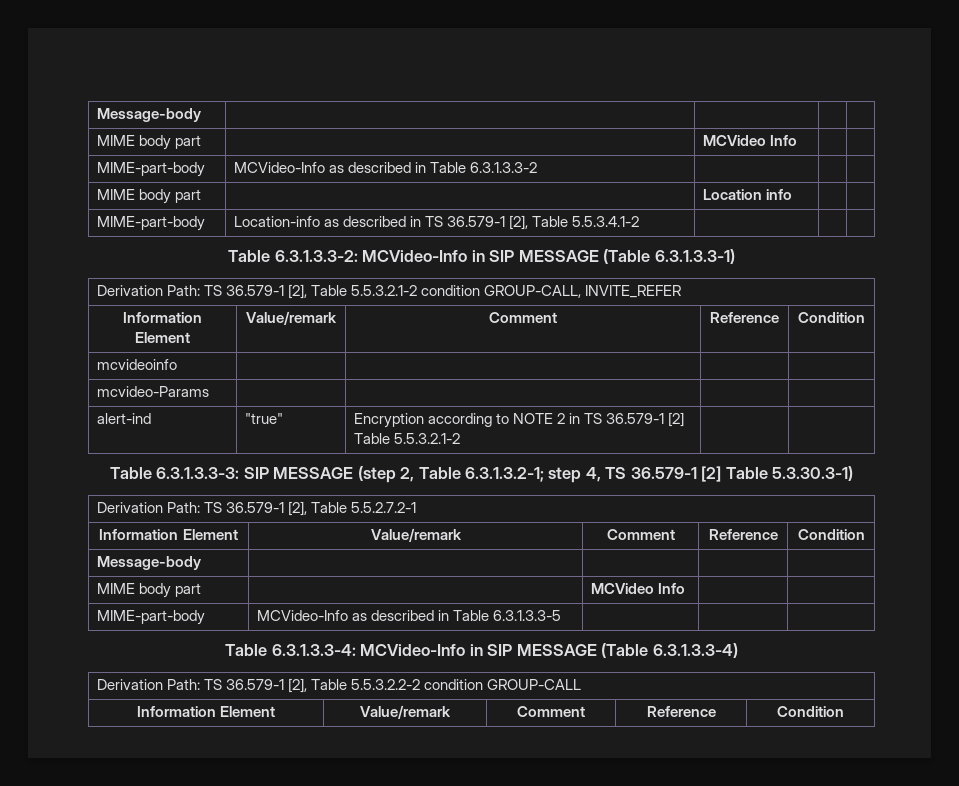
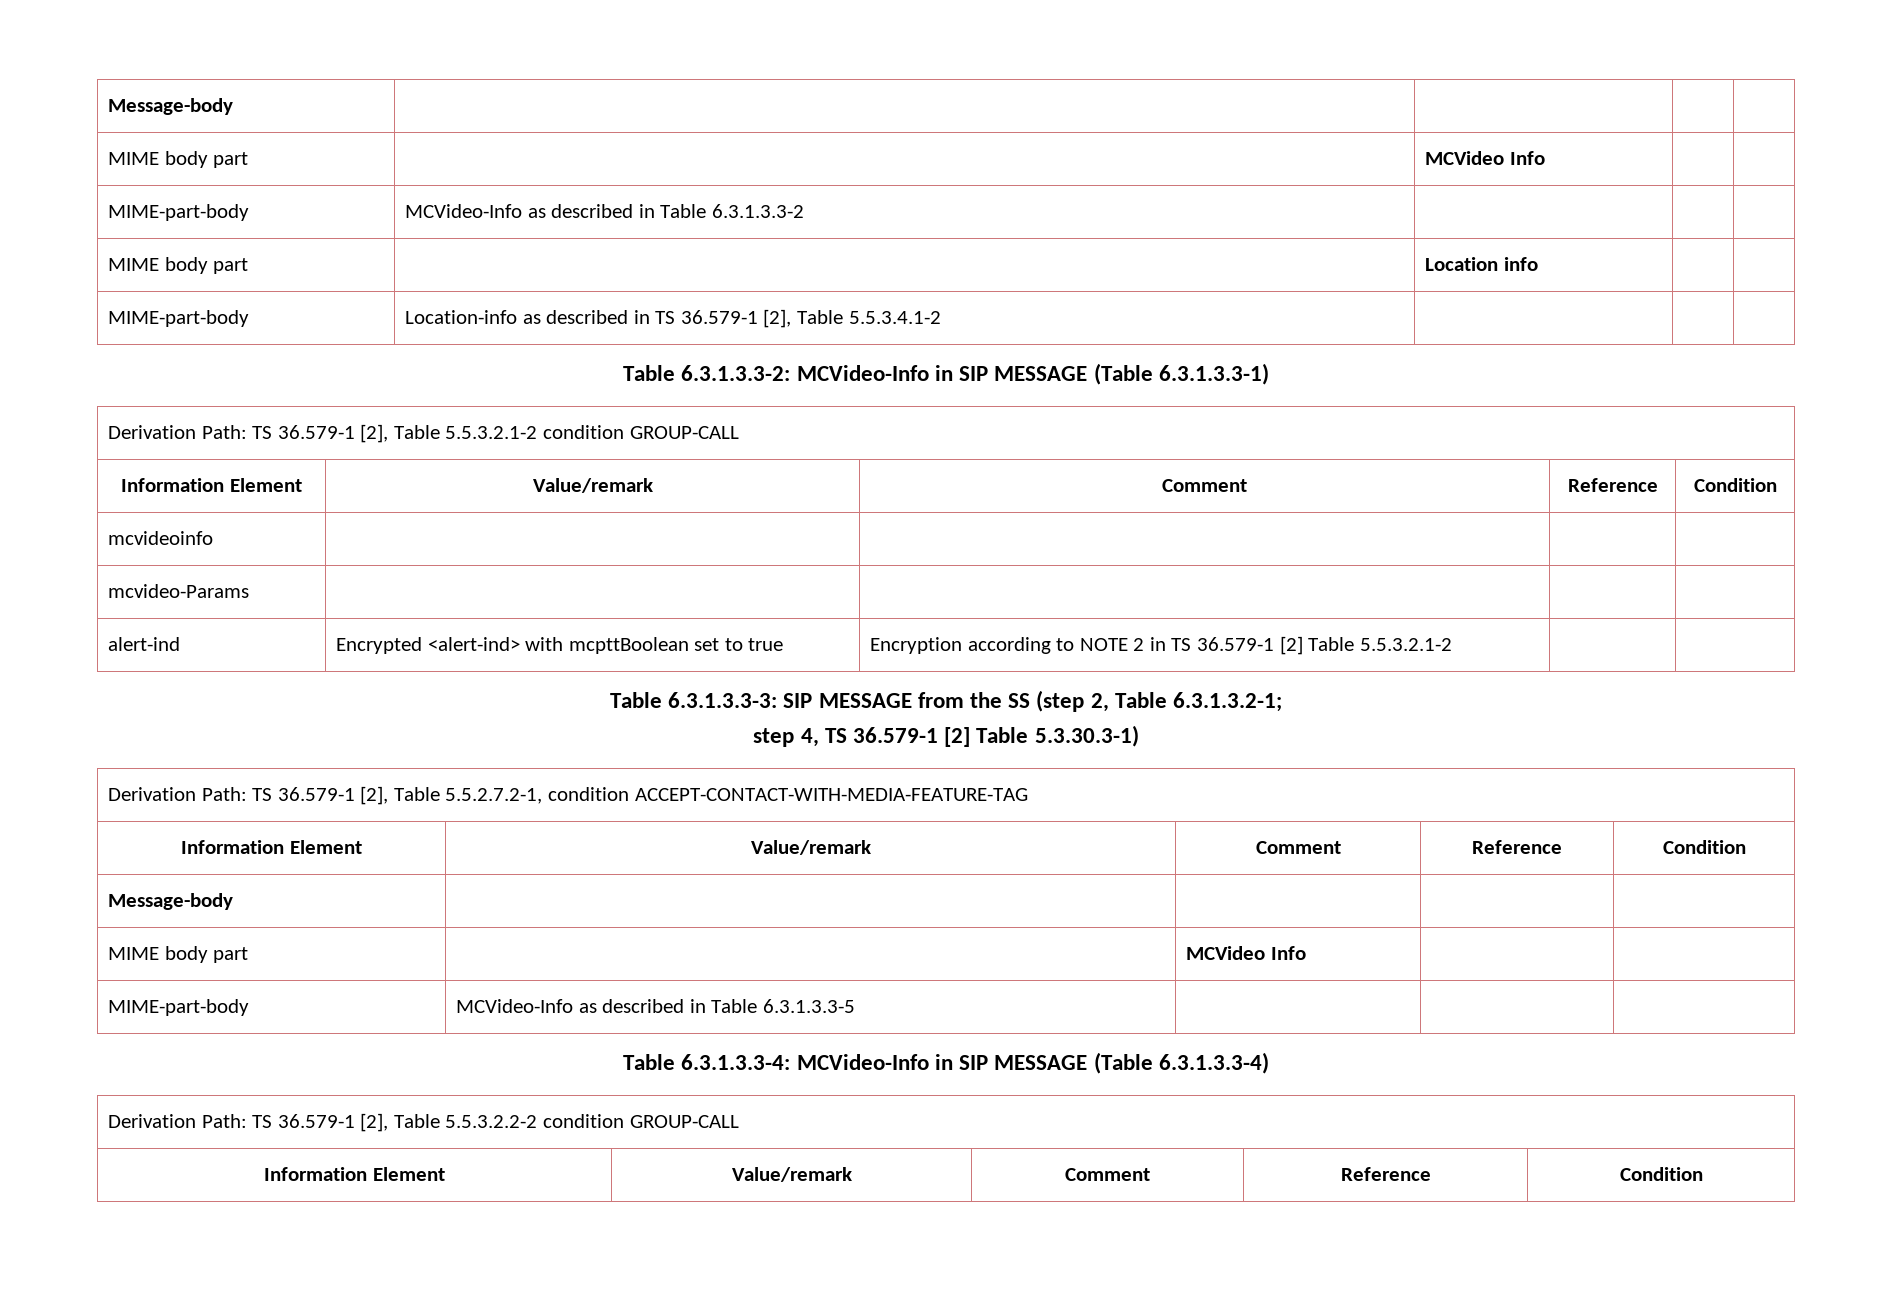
- Derivation Path: TS 36.579-1 [2], Table 5.5.3.2.1-2 condition GROUP-CALL, INVITE_REFER
+ Derivation Path: TS 36.579-1 [2], Table 5.5.3.2.1-2 condition GROUP-CALL
- alert-ind | "true" | Encryption according to NOTE 2 in TS 36.579-1 [2] Table 5.5.3.2.1-2 | |
+ alert-ind | Encrypted <alert-ind> with mcpttBoolean set to true | Encryption according to NOTE 2 in TS 36.579-1 [2] Table 5.5.3.2.1-2 | |
- Table 6.3.1.3.3-3: SIP MESSAGE (step 2, Table 6.3.1.3.2-1; step 4, TS 36.579-1 [2] Table 5.3.30.3-1)
+ Table 6.3.1.3.3-3: SIP MESSAGE from the SS (step 2, Table 6.3.1.3.2-1;
+ step 4, TS 36.579-1 [2] Table 5.3.30.3-1)
- Derivation Path: TS 36.579-1 [2], Table 5.5.2.7.2-1
+ Derivation Path: TS 36.579-1 [2], Table 5.5.2.7.2-1, condition ACCEPT-CONTACT-WITH-MEDIA-FEATURE-TAG

